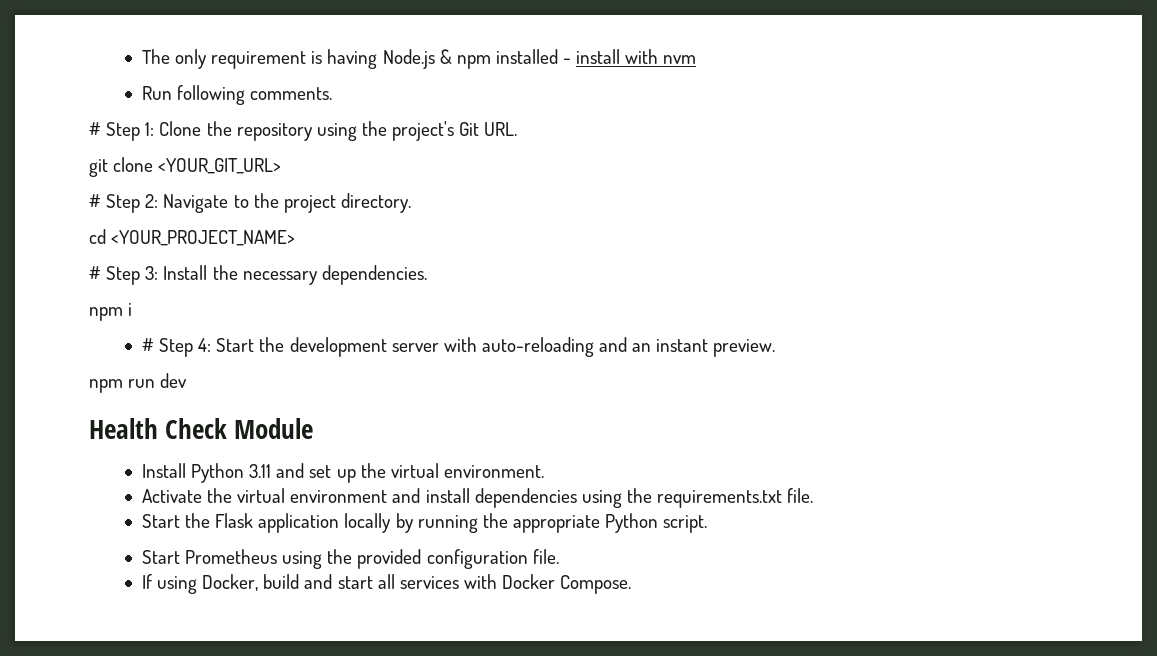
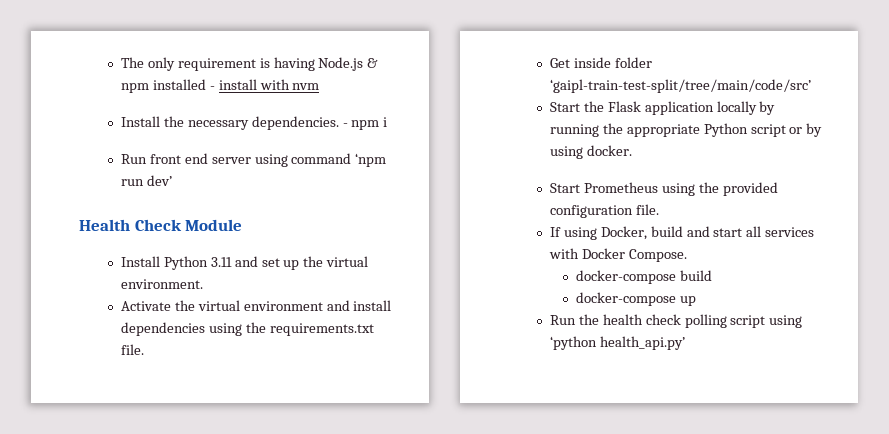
- Run following comments.
- # Step 1: Clone the repository using the project's Git URL.
- git clone <YOUR_GIT_URL>
- # Step 2: Navigate to the project directory.
- cd <YOUR_PROJECT_NAME>
- # Step 3: Install the necessary dependencies.
- npm i
+ Install the necessary dependencies. - npm i
- # Step 4: Start the development server with auto-reloading and an instant preview.
- npm run dev
+ Run front end server using command ‘npm run dev’
+ Get inside folder ‘gaipl-train-test-split/tree/main/code/src’
- Start the Flask application locally by running the appropriate Python script.
+ Start the Flask application locally by running the appropriate Python script or by using docker.
+ docker-compose build
+ docker-compose up
+ Run the health check polling script using ‘python health_api.py’

